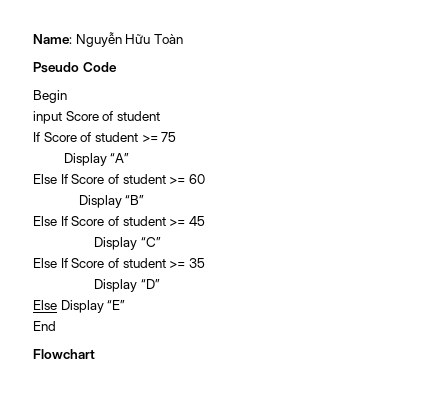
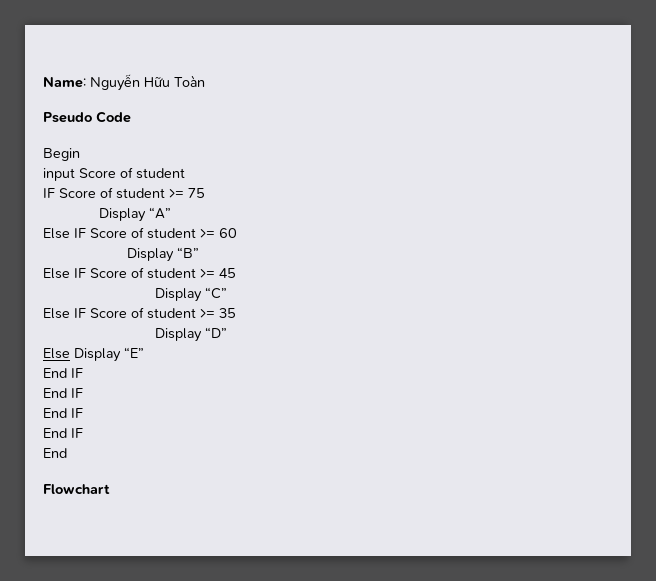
- If Score of student >= 75
+ IF Score of student >= 75
- Else If Score of student >= 60
+ Else IF Score of student >= 60
- Else If Score of student >= 45
+ Else IF Score of student >= 45
- Else If Score of student >= 35
+ Else IF Score of student >= 35
  Else Display “E”
+ End IF
+ End IF
+ End IF
+ End IF

